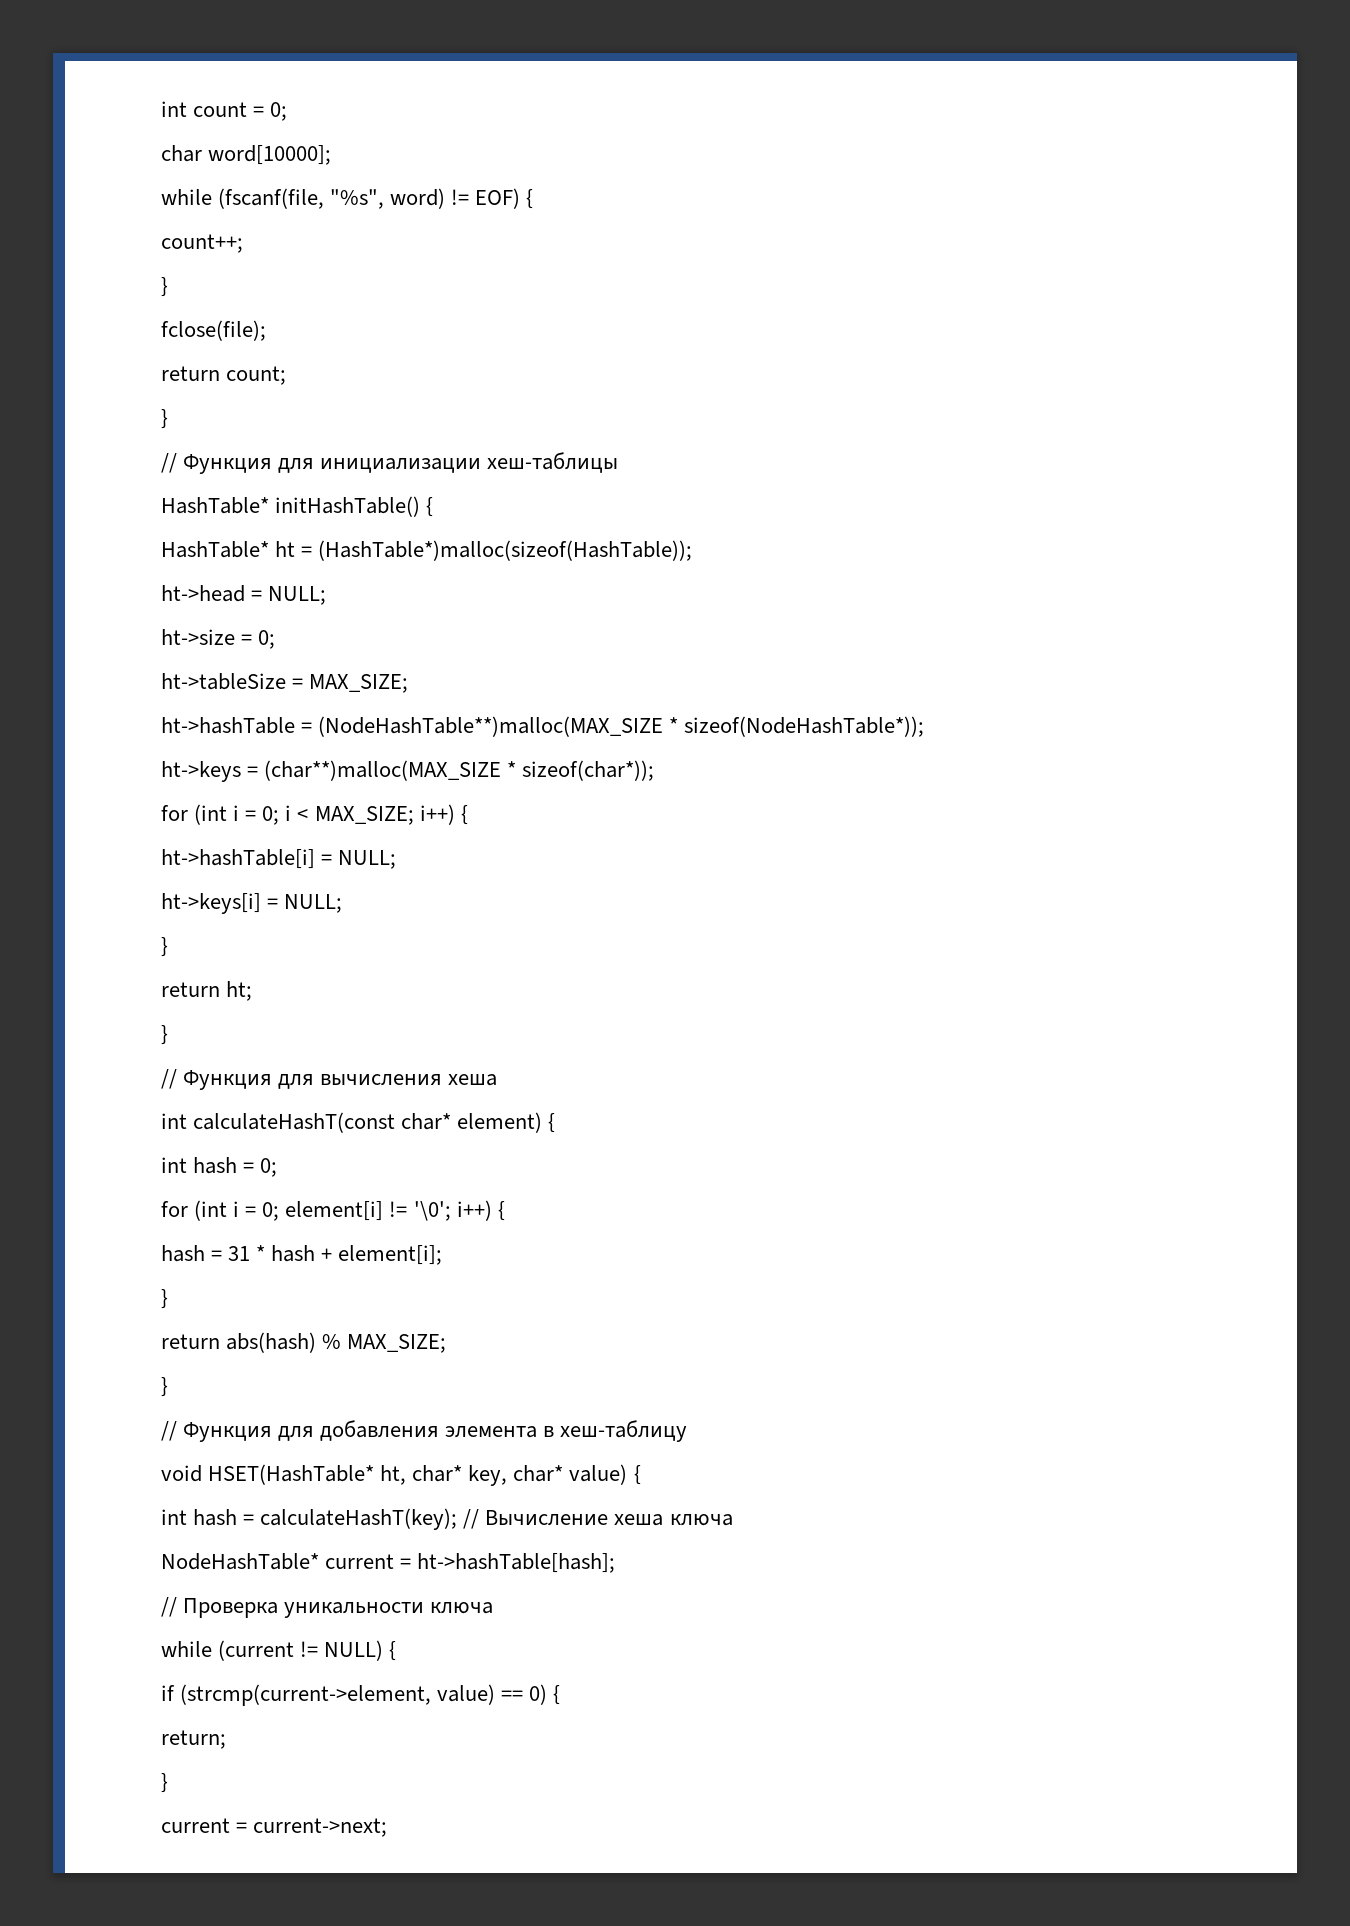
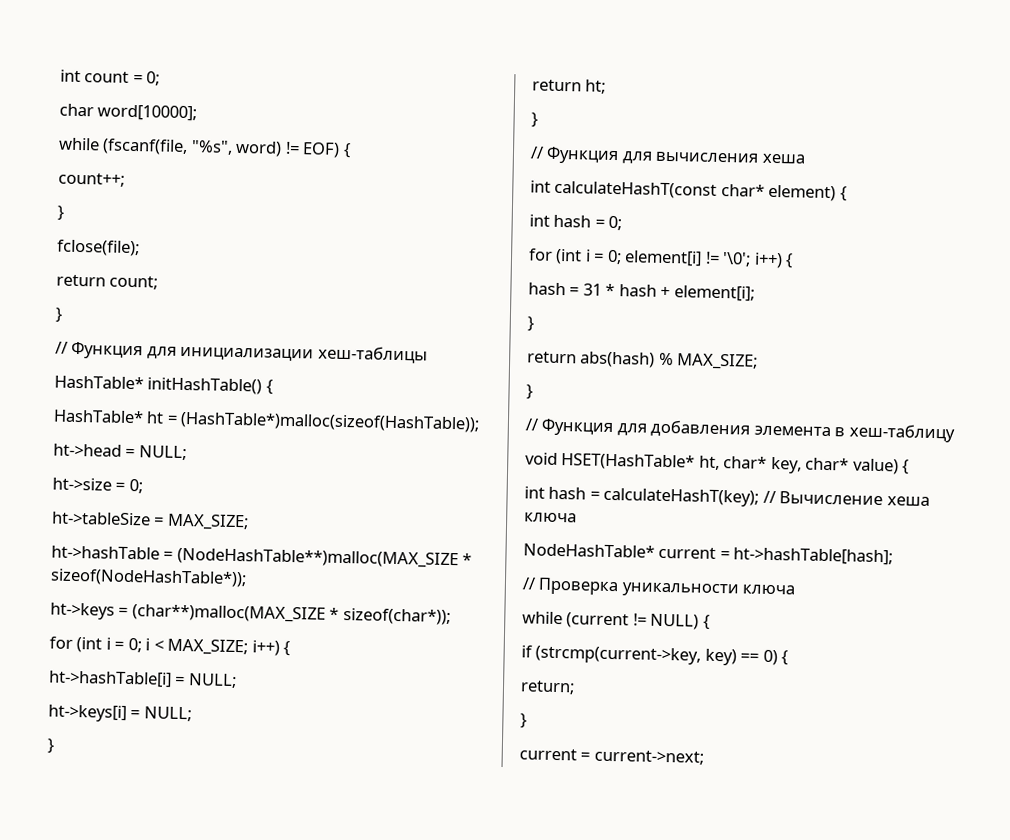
- if (strcmp(current->element, value) == 0) {
+ if (strcmp(current->key, key) == 0) {

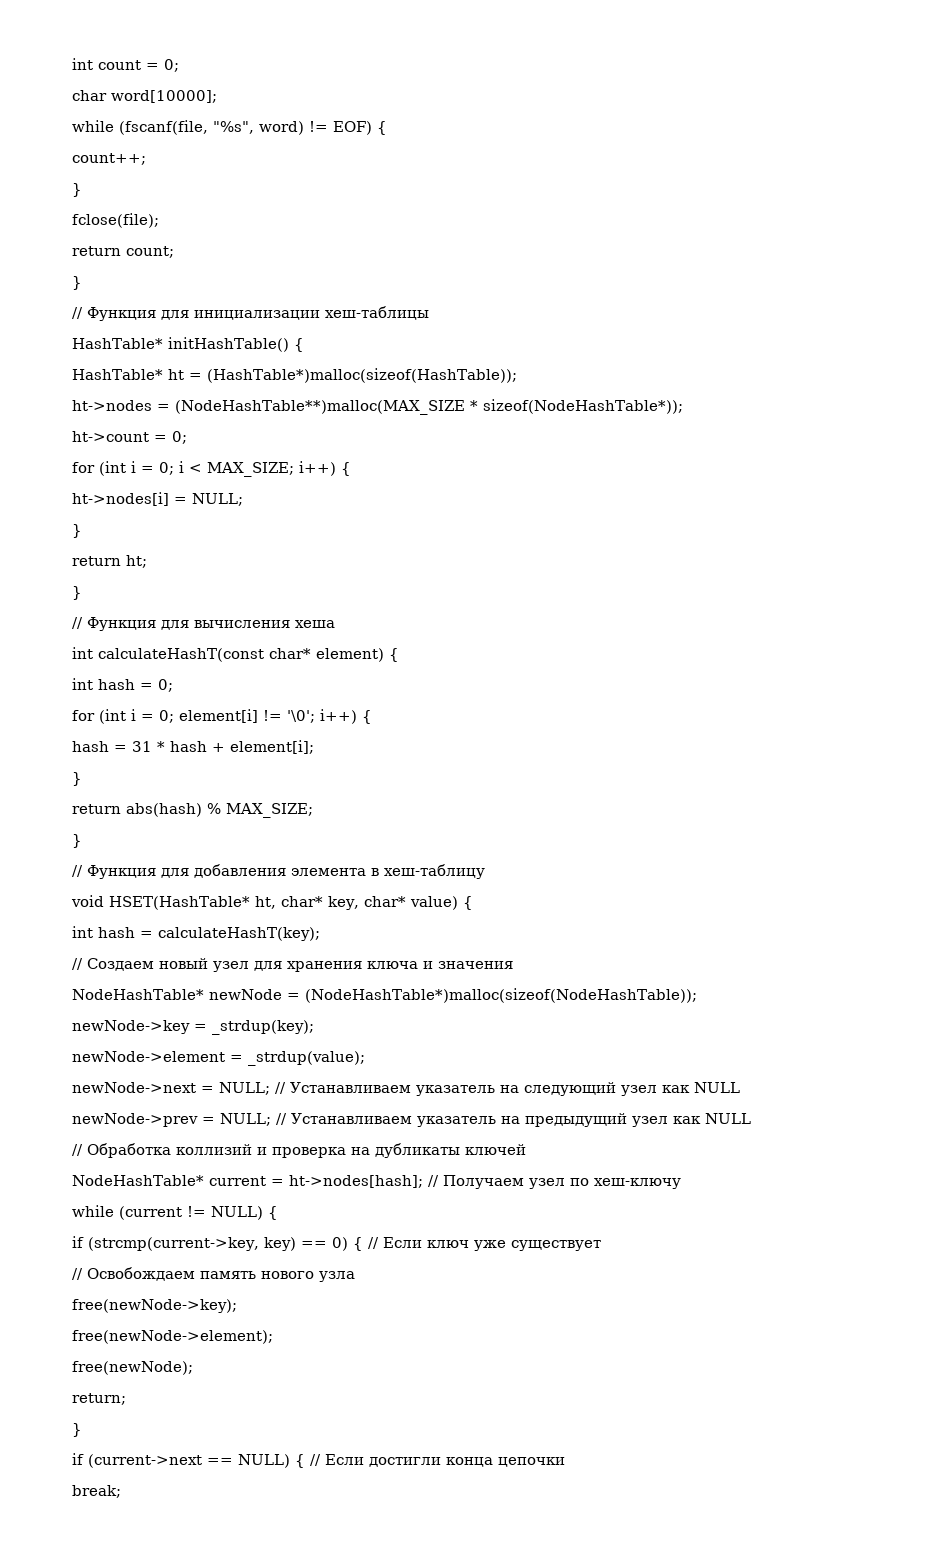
- ht->head = NULL;
- ht->size = 0;
- ht->tableSize = MAX_SIZE;
- ht->hashTable = (NodeHashTable**)malloc(MAX_SIZE * sizeof(NodeHashTable*));
+ ht->nodes = (NodeHashTable**)malloc(MAX_SIZE * sizeof(NodeHashTable*));
- ht->keys = (char**)malloc(MAX_SIZE * sizeof(char*));
+ ht->count = 0;
- ht->hashTable[i] = NULL;
- ht->keys[i] = NULL;
+ ht->nodes[i] = NULL;
- int hash = calculateHashT(key); // Вычисление хеша ключа
- NodeHashTable* current = ht->hashTable[hash];
- // Проверка уникальности ключа
+ int hash = calculateHashT(key);
+ // Создаем новый узел для хранения ключа и значения
+ NodeHashTable* newNode = (NodeHashTable*)malloc(sizeof(NodeHashTable));
+ newNode->key = _strdup(key);
+ newNode->element = _strdup(value);
+ newNode->next = NULL; // Устанавливаем указатель на следующий узел как NULL
+ newNode->prev = NULL; // Устанавливаем указатель на предыдущий узел как NULL
+ // Обработка коллизий и проверка на дубликаты ключей
+ NodeHashTable* current = ht->nodes[hash]; // Получаем узел по хеш-ключу
- if (strcmp(current->key, key) == 0) {
+ if (strcmp(current->key, key) == 0) { // Если ключ уже существует
+ // Освобождаем память нового узла
+ free(newNode->key);
+ free(newNode->element);
+ free(newNode);
  return;
  }
- current = current->next;
+ if (current->next == NULL) { // Если достигли конца цепочки
+ break;

